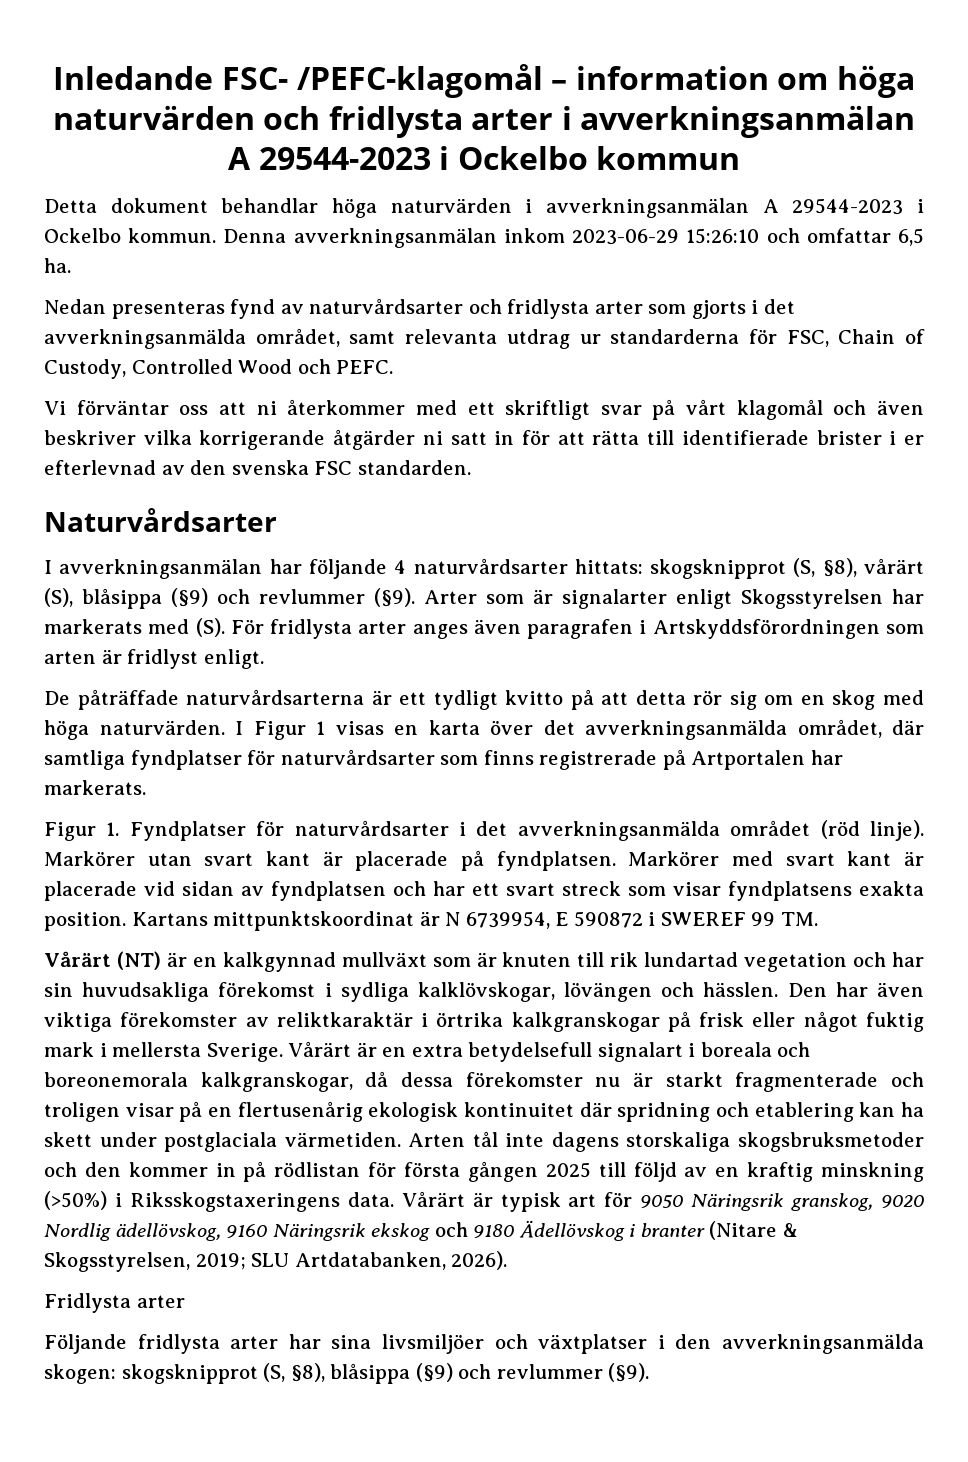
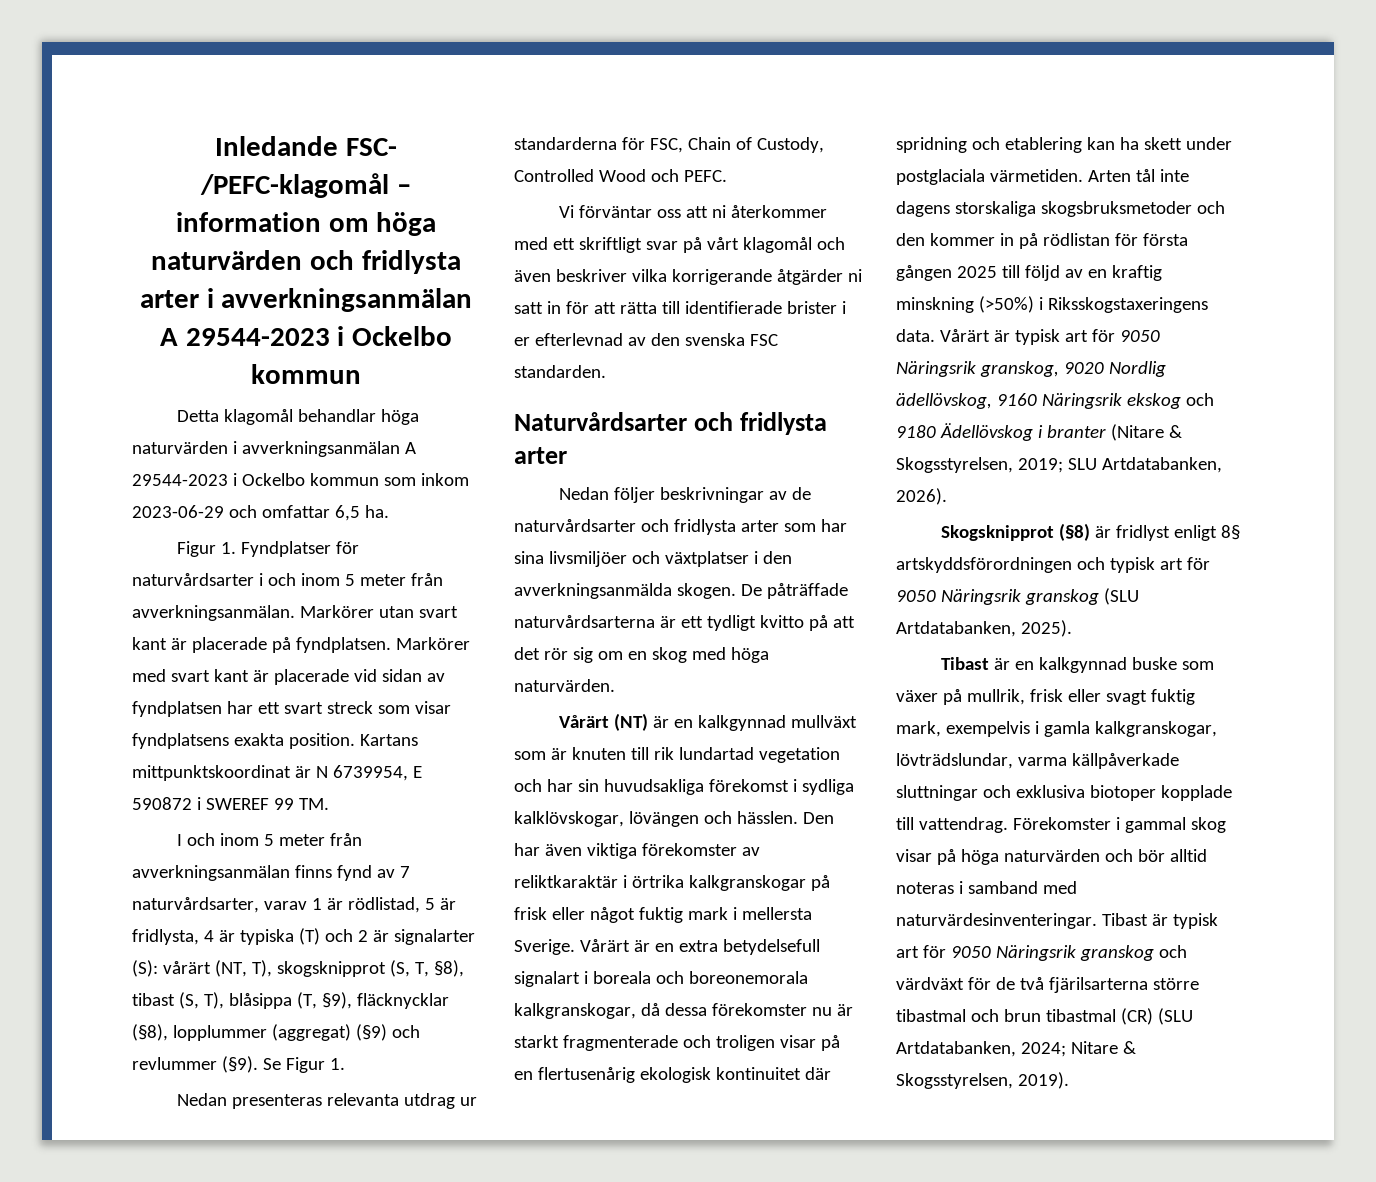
- Detta dokument behandlar höga naturvärden i avverkningsanmälan A 29544-2023 i Ockelbo kommun. Denna avverkningsanmälan inkom 2023-06-29 15:26:10 och omfattar 6,5 ha.
+ Detta klagomål behandlar höga naturvärden i avverkningsanmälan A 29544-2023 i Ockelbo kommun som inkom 2023-06-29 och omfattar 6,5 ha.
- Nedan presenteras fynd av naturvårdsarter och fridlysta arter som gjorts i det avverkningsanmälda området, samt relevanta utdrag ur standarderna för FSC, Chain of Custody, Controlled Wood och PEFC.
+ Figur 1. Fyndplatser för naturvårdsarter i och inom 5 meter från avverkningsanmälan. Markörer utan svart kant är placerade på fyndplatsen. Markörer med svart kant är placerade vid sidan av fyndplatsen har ett svart streck som visar fyndplatsens exakta position. Kartans mittpunktskoordinat är N 6739954, E 590872 i SWEREF 99 TM.
+ I och inom 5 meter från avverkningsanmälan finns fynd av 7 naturvårdsarter, varav 1 är rödlistad, 5 är fridlysta, 4 är typiska (T) och 2 är signalarter (S): vårärt (NT, T), skogsknipprot (S, T, §8), tibast (S, T), blåsippa (T, §9), fläcknycklar (§8), lopplummer (aggregat) (§9) och revlummer (§9). Se Figur 1.
+ Nedan presenteras relevanta utdrag ur standarderna för FSC, Chain of Custody, Controlled Wood och PEFC.
- Naturvårdsarter
- I avverkningsanmälan har följande 4 naturvårdsarter hittats: skogsknipprot (S, §8), vårärt (S), blåsippa (§9) och revlummer (§9). Arter som är signalarter enligt Skogsstyrelsen har markerats med (S). För fridlysta arter anges även paragrafen i Artskyddsförordningen som arten är fridlyst enligt.
- De påträffade naturvårdsarterna är ett tydligt kvitto på att detta rör sig om en skog med höga naturvärden. I Figur 1 visas en karta över det avverkningsanmälda området, där samtliga fyndplatser för naturvårdsarter som finns registrerade på Artportalen har markerats.
- Figur 1. Fyndplatser för naturvårdsarter i det avverkningsanmälda området (röd linje). Markörer utan svart kant är placerade på fyndplatsen. Markörer med svart kant är placerade vid sidan av fyndplatsen och har ett svart streck som visar fyndplatsens exakta position. Kartans mittpunktskoordinat är N 6739954, E 590872 i SWEREF 99 TM.
+ Naturvårdsarter och fridlysta arter
+ Nedan följer beskrivningar av de naturvårdsarter och fridlysta arter som har sina livsmiljöer och växtplatser i den avverkningsanmälda skogen. De påträffade naturvårdsarterna är ett tydligt kvitto på att det rör sig om en skog med höga naturvärden.
- Fridlysta arter
- Följande fridlysta arter har sina livsmiljöer och växtplatser i den avverkningsanmälda skogen: skogsknipprot (S, §8), blåsippa (§9) och revlummer (§9).
+ Skogsknipprot (§8) är fridlyst enligt 8§ artskyddsförordningen och typisk art för 9050 Näringsrik granskog (SLU Artdatabanken, 2025).
+ Tibast är en kalkgynnad buske som växer på mullrik, frisk eller svagt fuktig mark, exempelvis i gamla kalkgranskogar, lövträdslundar, varma källpåverkade sluttningar och exklusiva biotoper kopplade till vattendrag. Förekomster i gammal skog visar på höga naturvärden och bör alltid noteras i samband med naturvärdesinventeringar. Tibast är typisk art för 9050 Näringsrik granskog och värdväxt för de två fjärilsarterna större tibastmal och brun tibastmal (CR) (SLU Artdatabanken, 2024; Nitare & Skogsstyrelsen, 2019).

